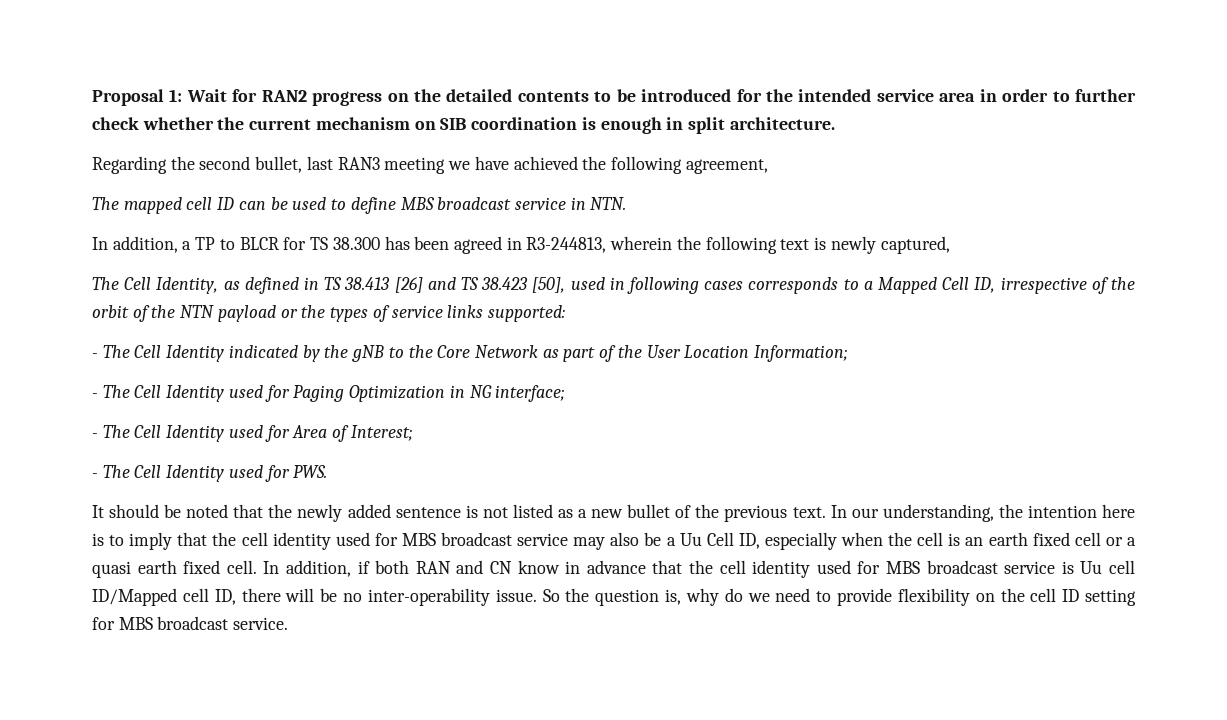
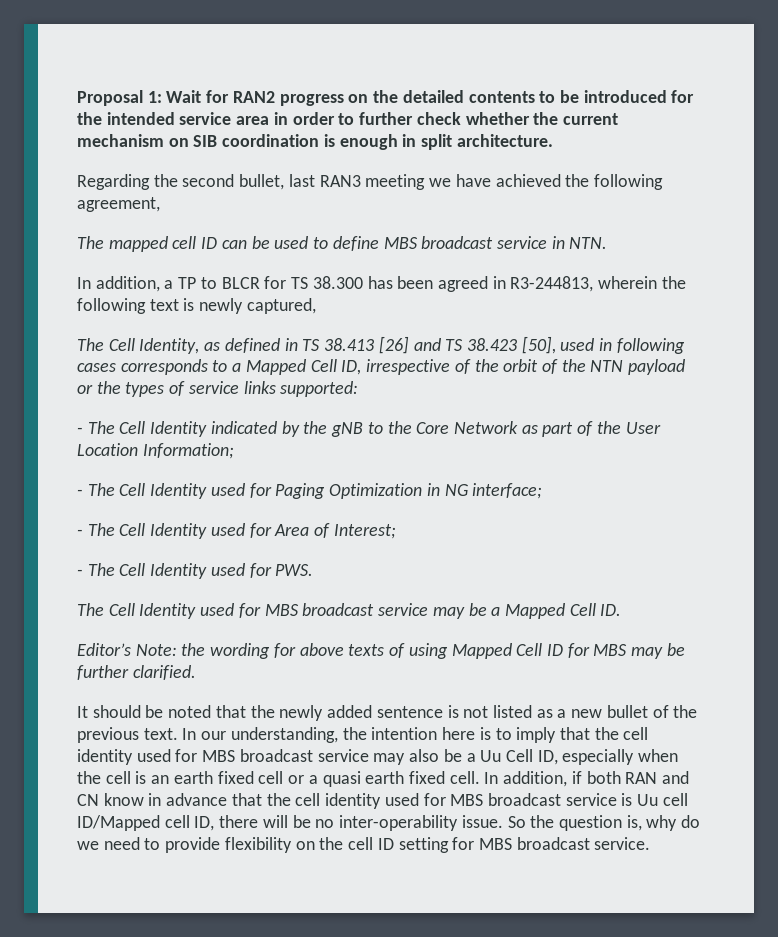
+ The Cell Identity used for MBS broadcast service may be a Mapped Cell ID.
+ Editor’s Note: the wording for above texts of using Mapped Cell ID for MBS may be further clarified.

